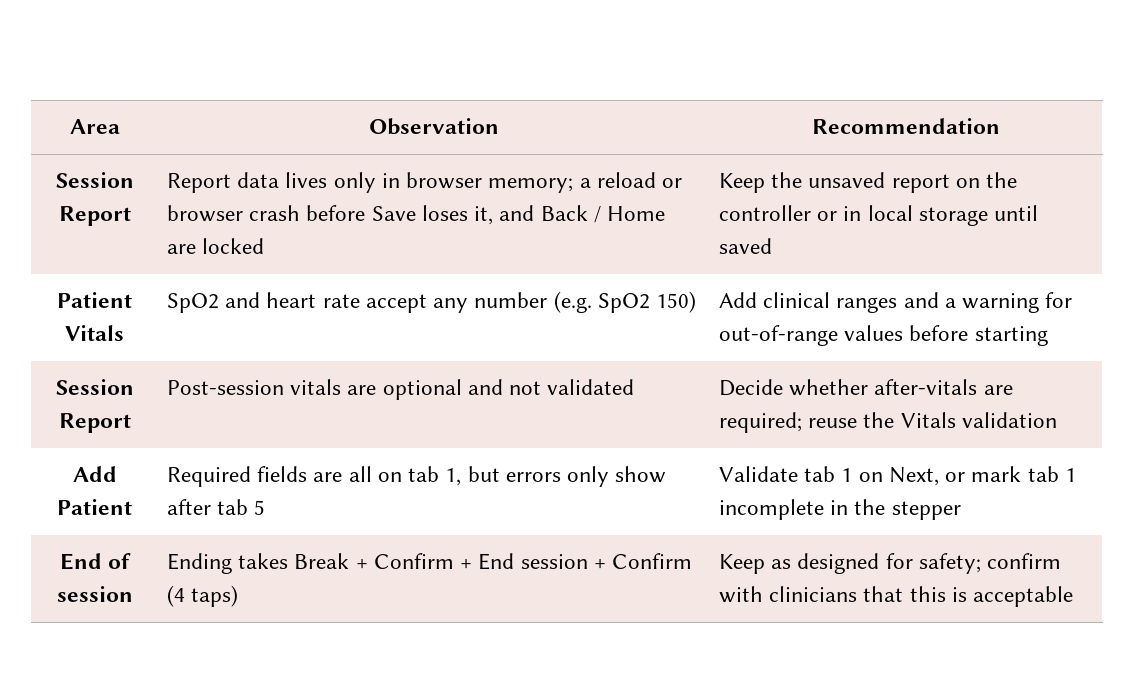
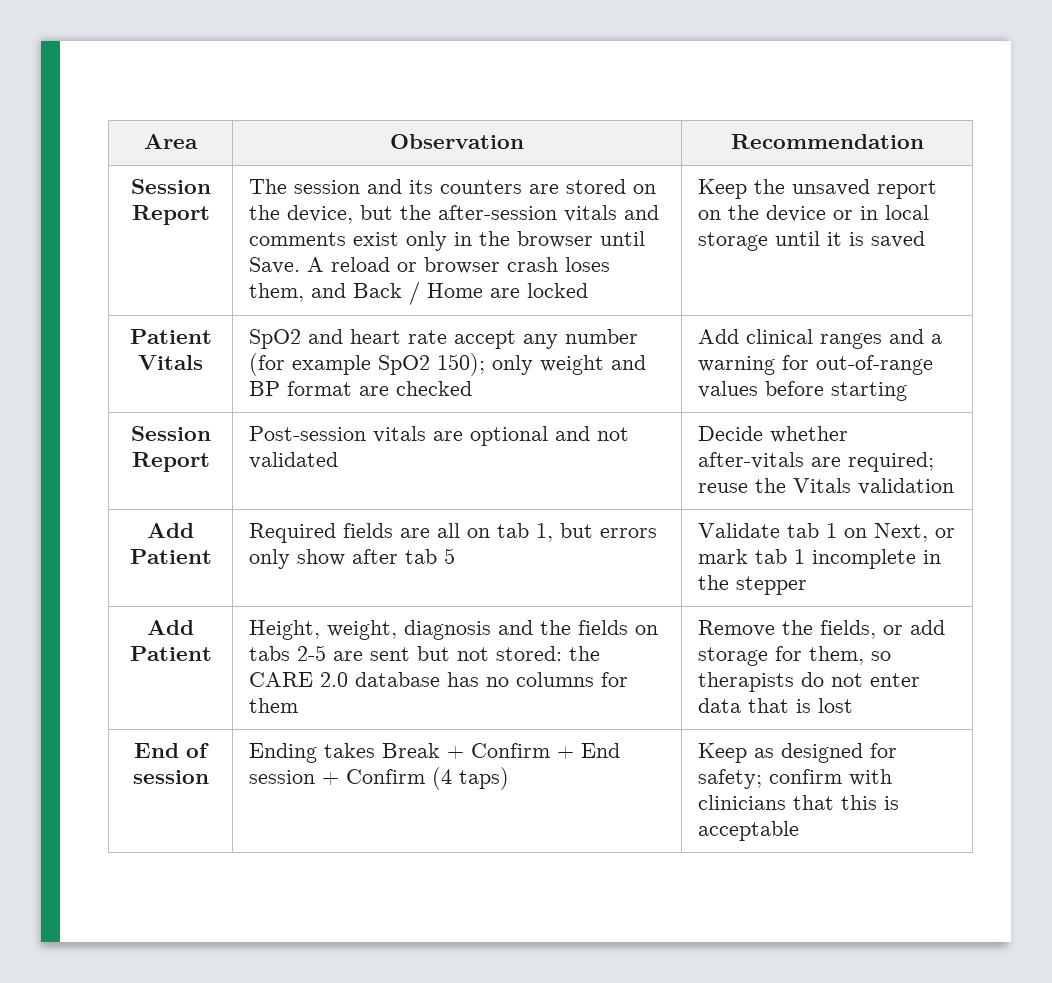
- Report data lives only in browser memory; a reload or browser crash before Save loses it, and Back / Home are locked
+ The session and its counters are stored on the device, but the after-session vitals and comments exist only in the browser until Save. A reload or browser crash loses them, and Back / Home are locked
- Keep the unsaved report on the controller or in local storage until saved
+ Keep the unsaved report on the device or in local storage until it is saved
- Patient Vitals | SpO2 and heart rate accept any number (e.g. SpO2 150) | Add clinical ranges and a warning for out-of-range values before starting
+ Patient Vitals | SpO2 and heart rate accept any number (for example SpO2 150); only weight and BP format are checked | Add clinical ranges and a warning for out-of-range values before starting
+ Add Patient | Height, weight, diagnosis and the fields on tabs 2-5 are sent but not stored: the CARE 2.0 database has no columns for them | Remove the fields, or add storage for them, so therapists do not enter data that is lost

